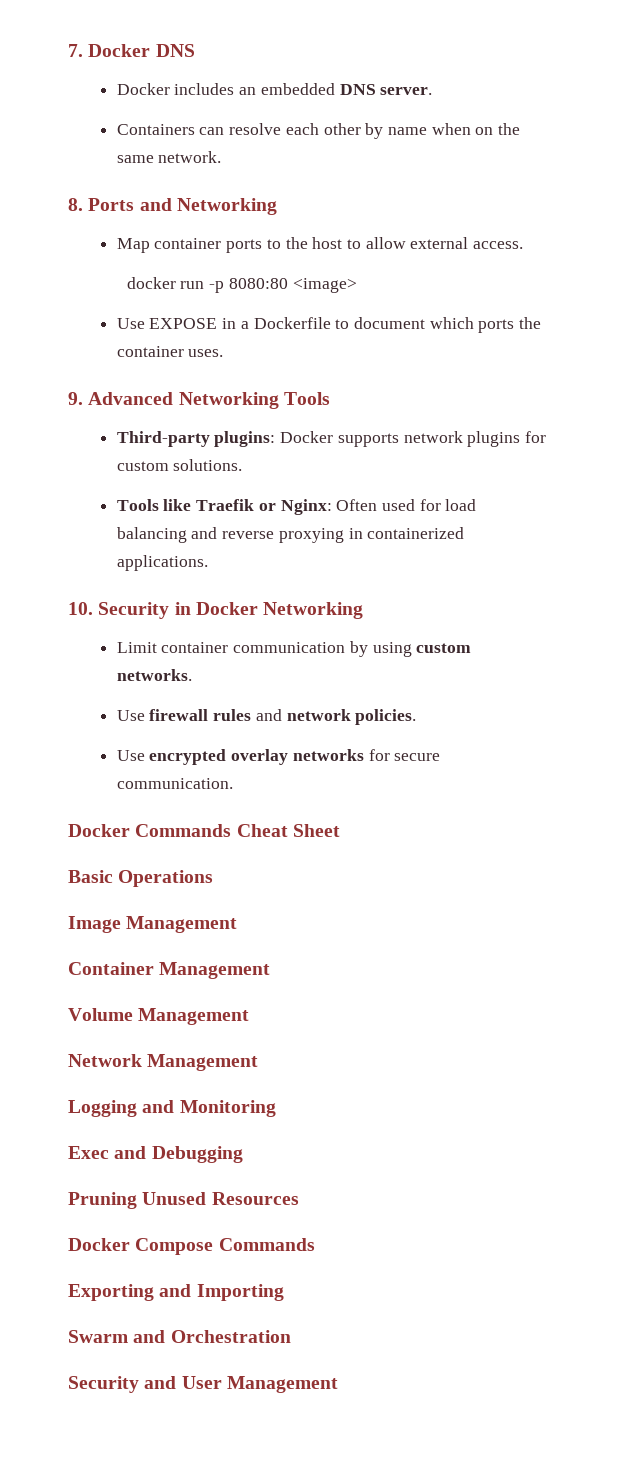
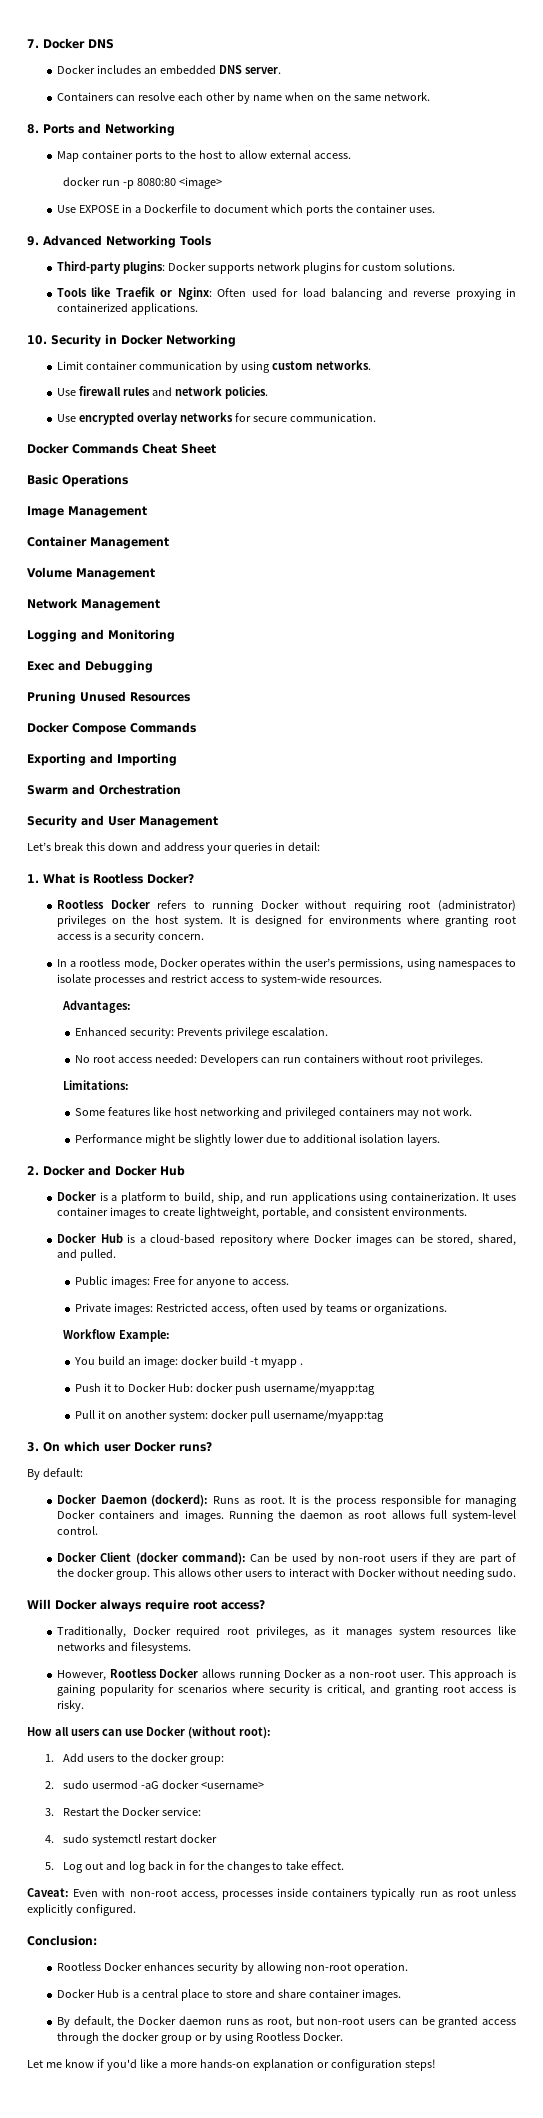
+ Let’s break this down and address your queries in detail:
+ 1. What is Rootless Docker?
+ Rootless Docker refers to running Docker without requiring root (administrator) privileges on the host system. It is designed for environments where granting root access is a security concern.
+ In a rootless mode, Docker operates within the user’s permissions, using namespaces to isolate processes and restrict access to system-wide resources.
+ Advantages:
+ Enhanced security: Prevents privilege escalation.
+ No root access needed: Developers can run containers without root privileges.
+ Limitations:
+ Some features like host networking and privileged containers may not work.
+ Performance might be slightly lower due to additional isolation layers.
+ 2. Docker and Docker Hub
+ Docker is a platform to build, ship, and run applications using containerization. It uses container images to create lightweight, portable, and consistent environments.
+ Docker Hub is a cloud-based repository where Docker images can be stored, shared, and pulled.
+ Public images: Free for anyone to access.
+ Private images: Restricted access, often used by teams or organizations.
+ Workflow Example:
+ You build an image: docker build -t myapp .
+ Push it to Docker Hub: docker push username/myapp:tag
+ Pull it on another system: docker pull username/myapp:tag
+ 3. On which user Docker runs?
+ By default:
+ Docker Daemon (dockerd): Runs as root. It is the process responsible for managing Docker containers and images. Running the daemon as root allows full system-level control.
+ Docker Client (docker command): Can be used by non-root users if they are part of the docker group. This allows other users to interact with Docker without needing sudo.
+ Will Docker always require root access?
+ Traditionally, Docker required root privileges, as it manages system resources like networks and filesystems.
+ However, Rootless Docker allows running Docker as a non-root user. This approach is gaining popularity for scenarios where security is critical, and granting root access is risky.
+ How all users can use Docker (without root):
+ 1. Add users to the docker group:
+ 2. sudo usermod -aG docker <username>
+ 3. Restart the Docker service:
+ 4. sudo systemctl restart docker
+ 5. Log out and log back in for the changes to take effect.
+ Caveat: Even with non-root access, processes inside containers typically run as root unless explicitly configured.
+ Conclusion:
+ Rootless Docker enhances security by allowing non-root operation.
+ Docker Hub is a central place to store and share container images.
+ By default, the Docker daemon runs as root, but non-root users can be granted access through the docker group or by using Rootless Docker.
+ Let me know if you'd like a more hands-on explanation or configuration steps!

